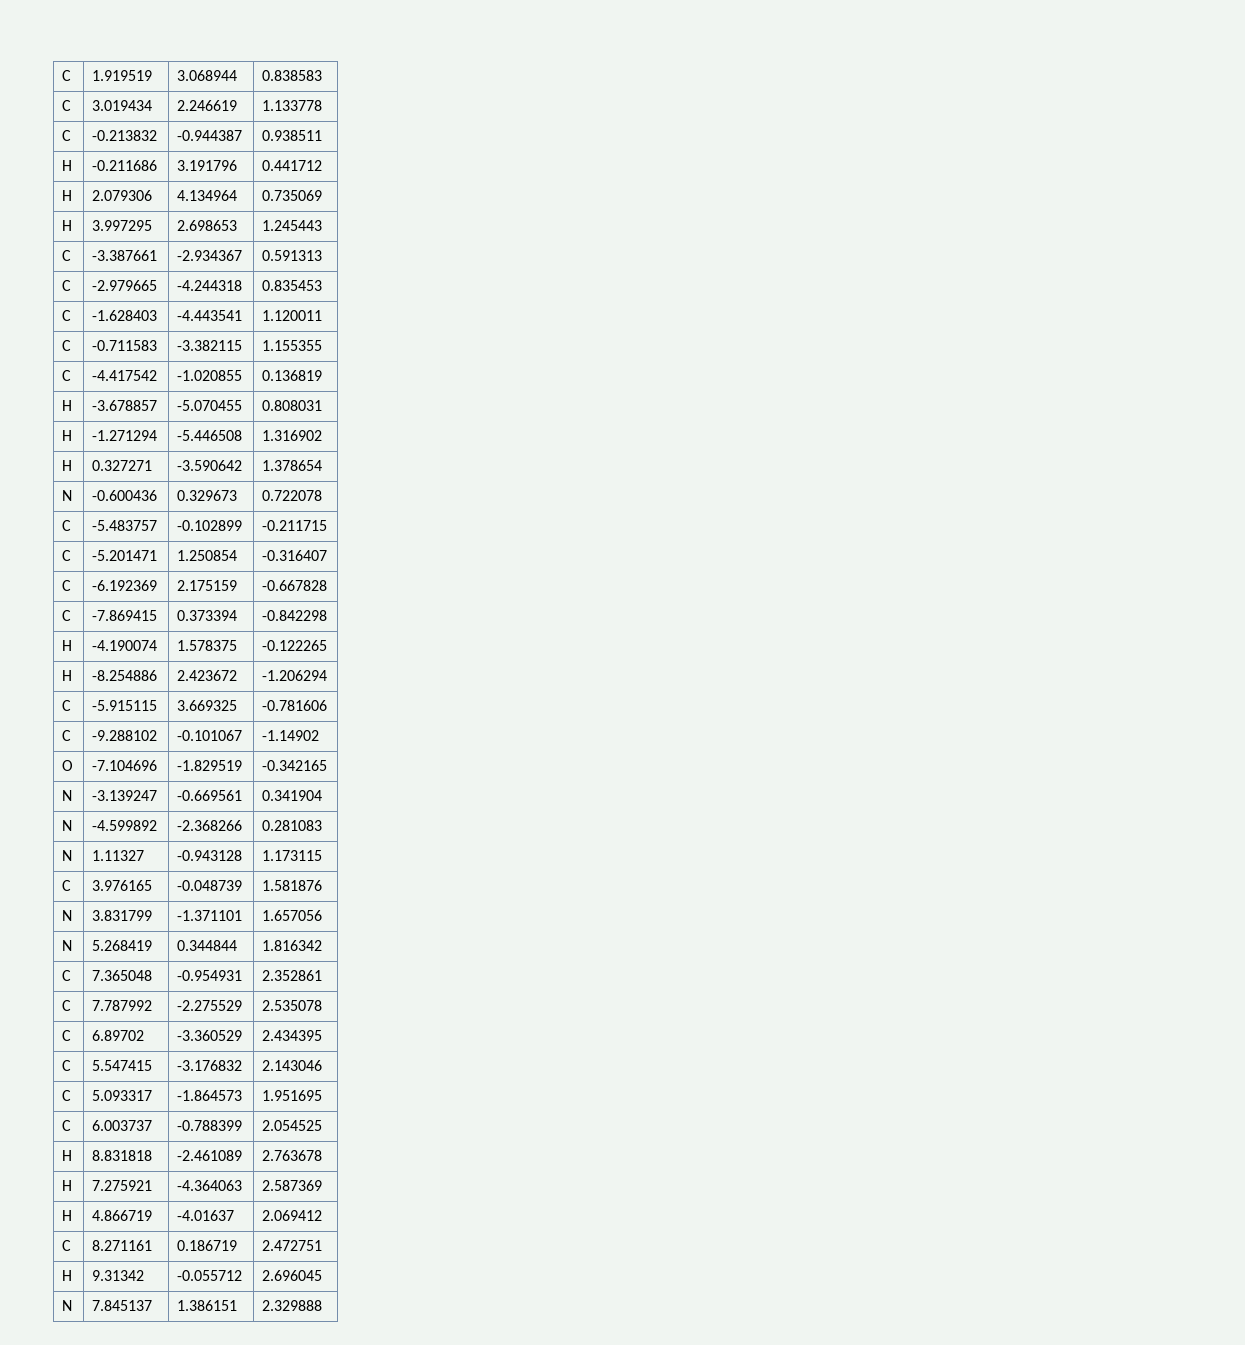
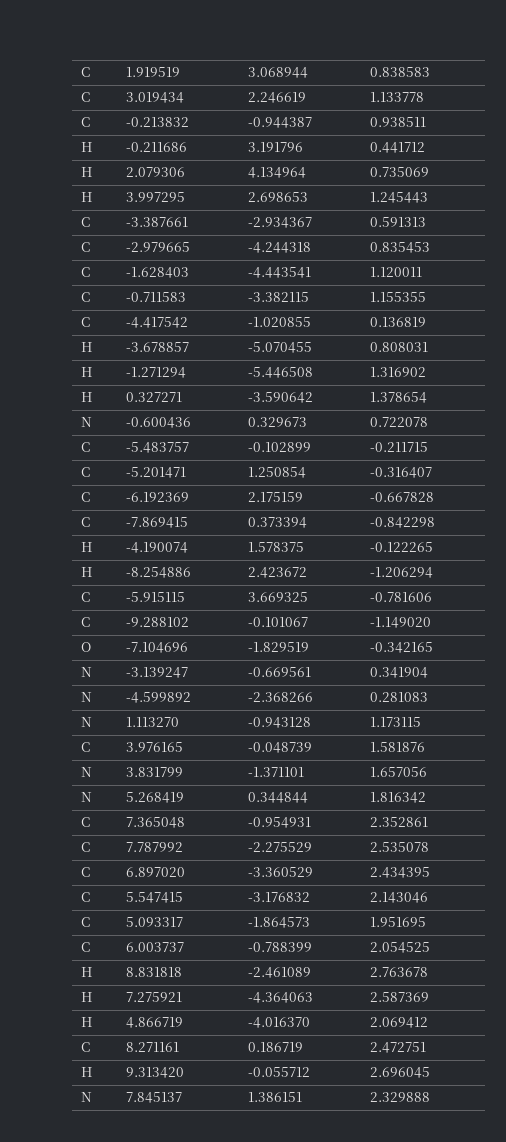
- C | -9.288102 | -0.101067 | -1.14902
+ C | -9.288102 | -0.101067 | -1.149020
- N | 1.11327 | -0.943128 | 1.173115
+ N | 1.113270 | -0.943128 | 1.173115
- C | 6.89702 | -3.360529 | 2.434395
+ C | 6.897020 | -3.360529 | 2.434395
- H | 4.866719 | -4.01637 | 2.069412
+ H | 4.866719 | -4.016370 | 2.069412
- H | 9.31342 | -0.055712 | 2.696045
+ H | 9.313420 | -0.055712 | 2.696045

